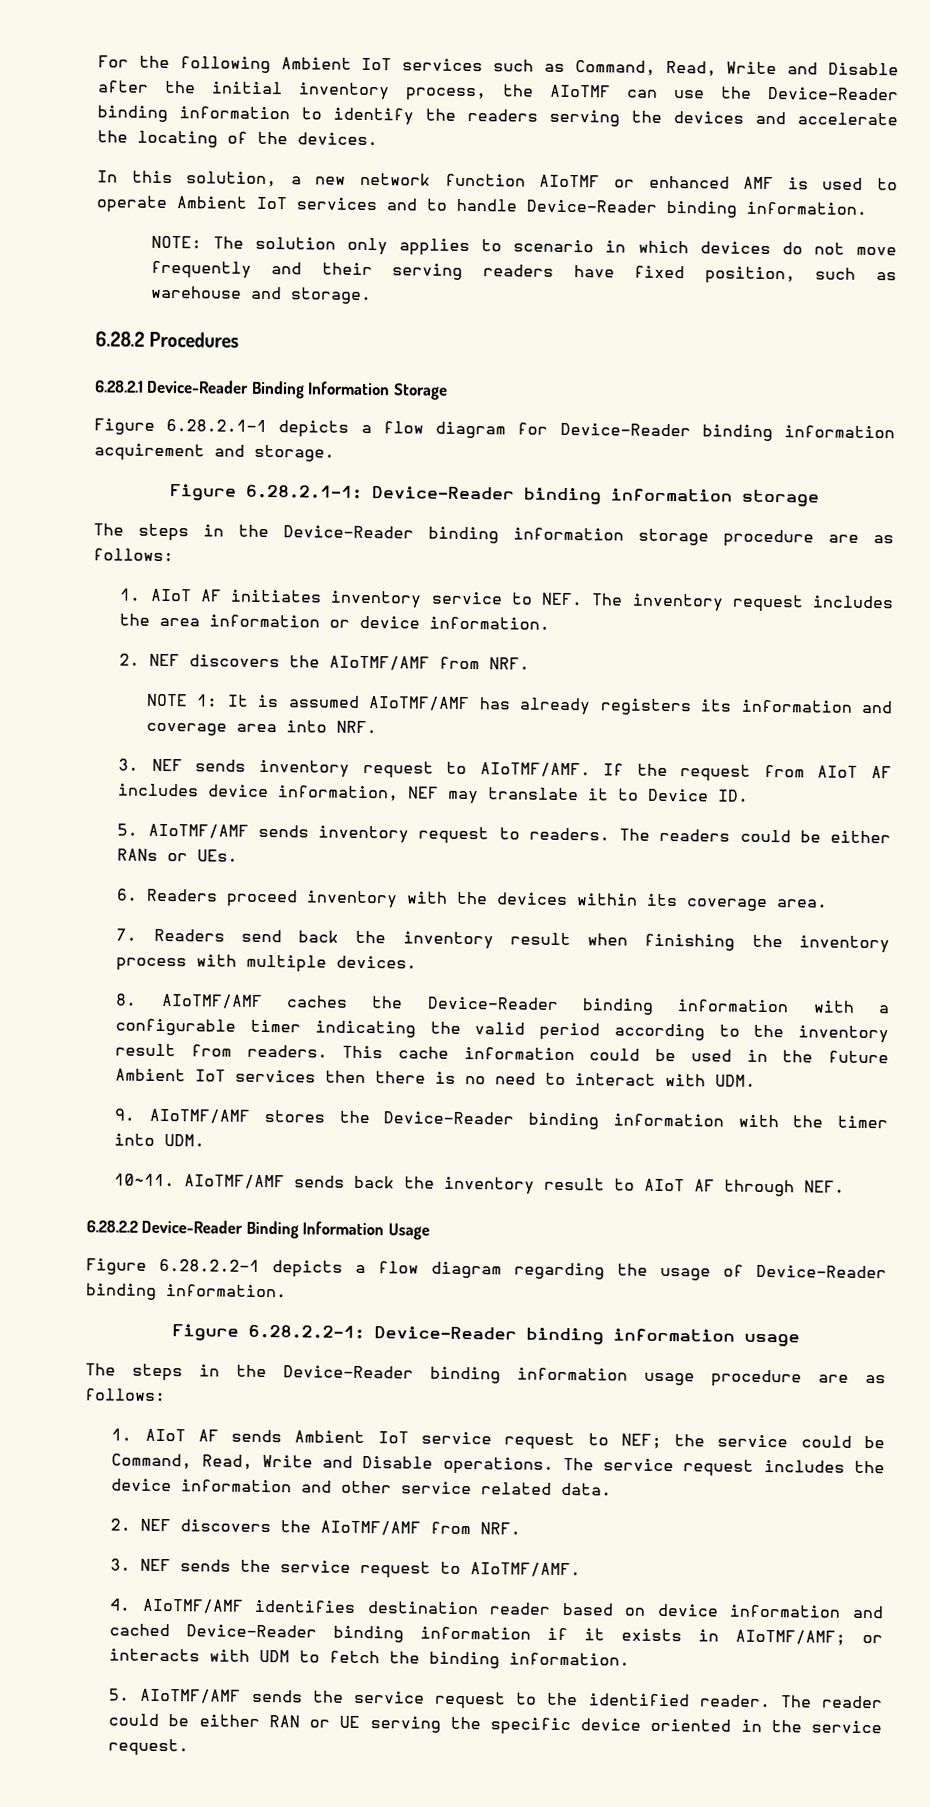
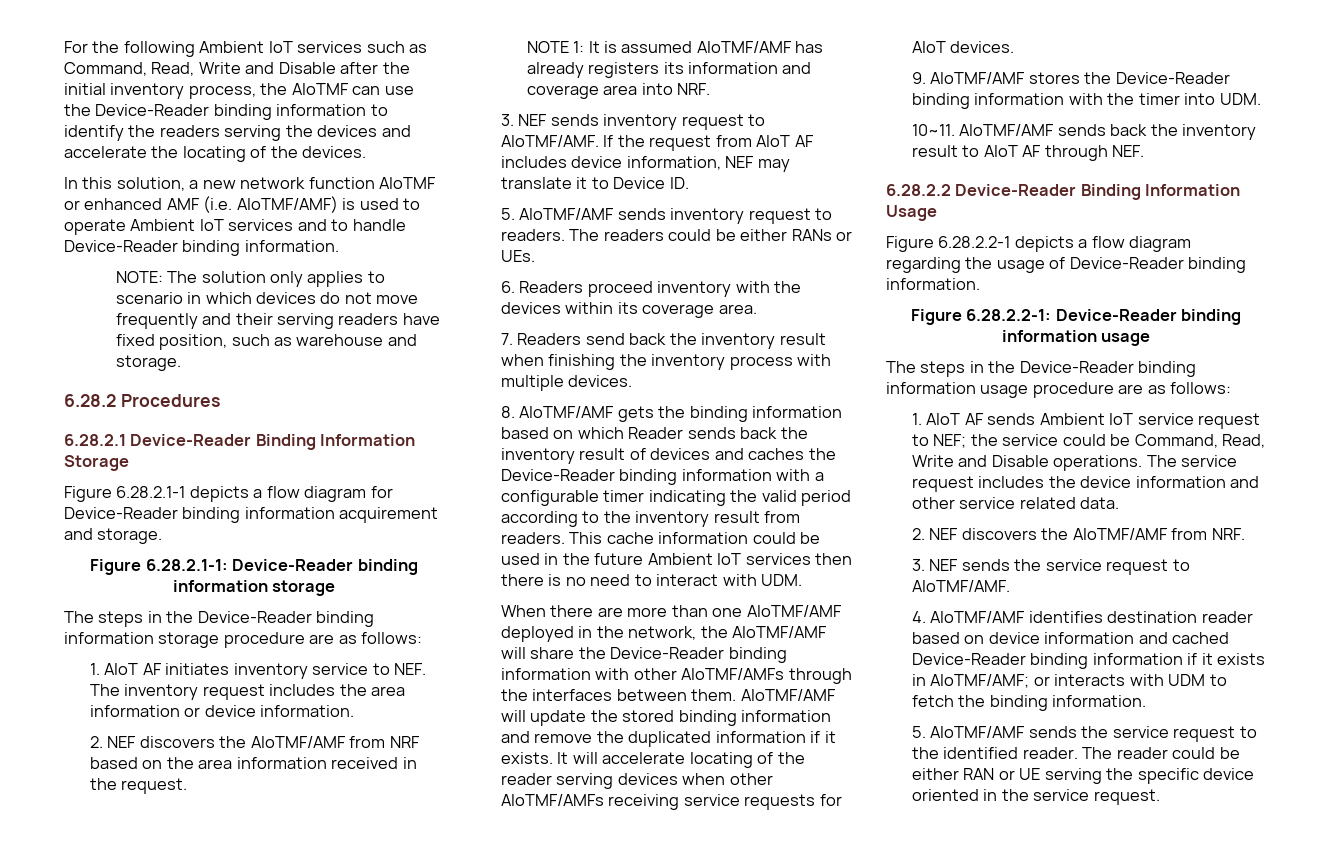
- In this solution, a new network function AIoTMF or enhanced AMF is used to operate Ambient IoT services and to handle Device-Reader binding information.
+ In this solution, a new network function AIoTMF or enhanced AMF (i.e. AIoTMF/AMF) is used to operate Ambient IoT services and to handle Device-Reader binding information.
  1. AIoT AF initiates inventory service to NEF. The inventory request includes the area information or device information.
- 2. NEF discovers the AIoTMF/AMF from NRF.
+ 2. NEF discovers the AIoTMF/AMF from NRF based on the area information received in the request.
- 8. AIoTMF/AMF caches the Device-Reader binding information with a configurable timer indicating the valid period according to the inventory result from readers.
+ 8. AIoTMF/AMF gets the binding information based on which Reader sends back the inventory result of devices and caches the Device-Reader binding information with a configurable timer indicating the valid period according to the inventory result from readers.
+ When there are more than one AIoTMF/AMF deployed in the network, the AIoTMF/AMF will share the Device-Reader binding information with other AIoTMF/AMFs through the interfaces between them. AIoTMF/AMF will update the stored binding information and remove the duplicated information if it exists. It will accelerate locating of the reader serving devices when other AIoTMF/AMFs receiving service requests for AIoT devices.

